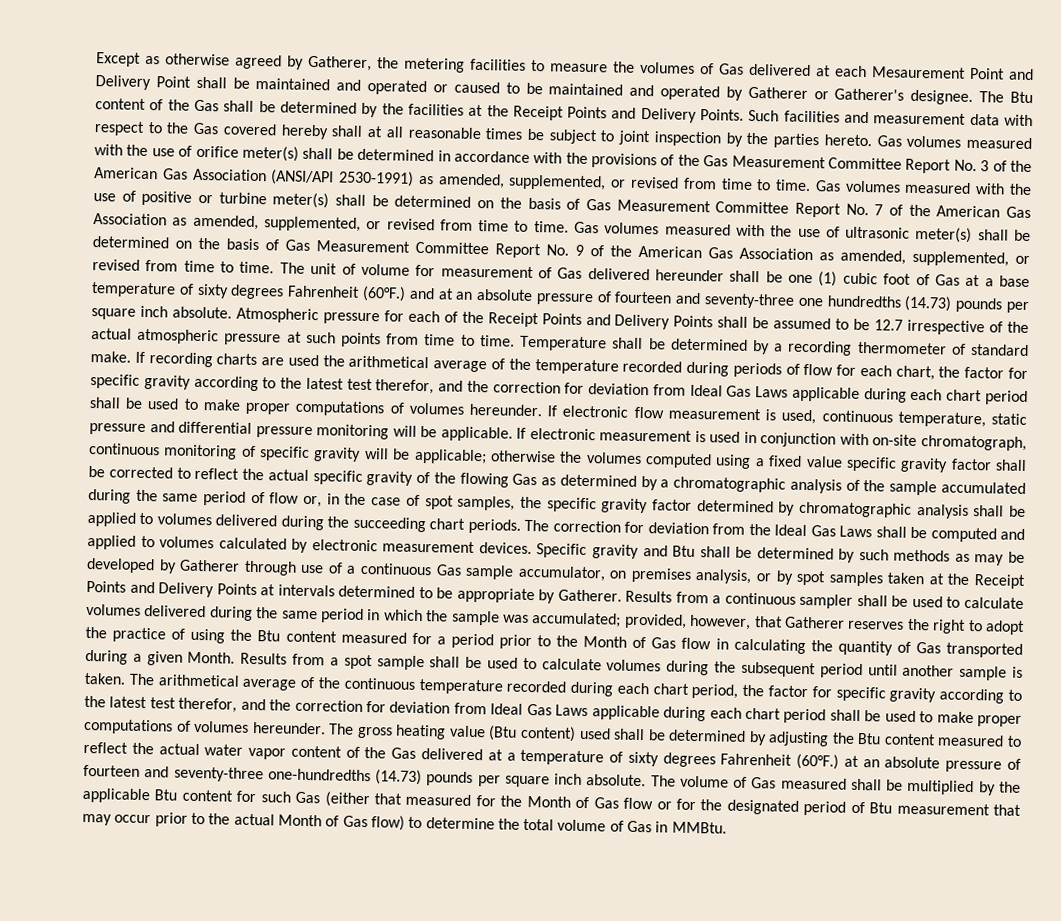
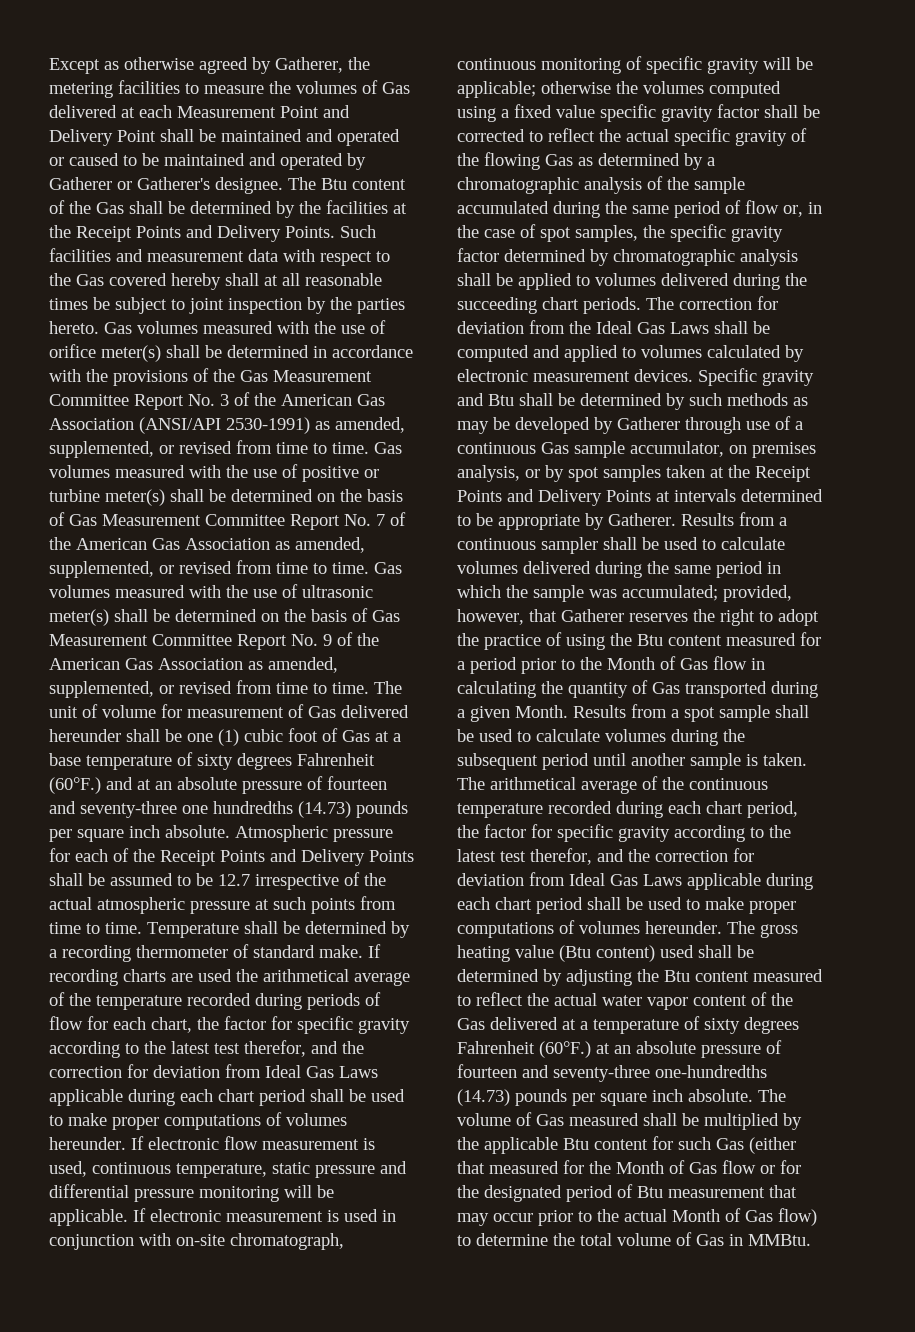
- Except as otherwise agreed by Gatherer, the metering facilities to measure the volumes of Gas delivered at each Mesaurement Point and Delivery Point shall be maintained and operated or caused to be maintained and operated by Gatherer or Gatherer's designee.
+ Except as otherwise agreed by Gatherer, the metering facilities to measure the volumes of Gas delivered at each Measurement Point and Delivery Point shall be maintained and operated or caused to be maintained and operated by Gatherer or Gatherer's designee.

